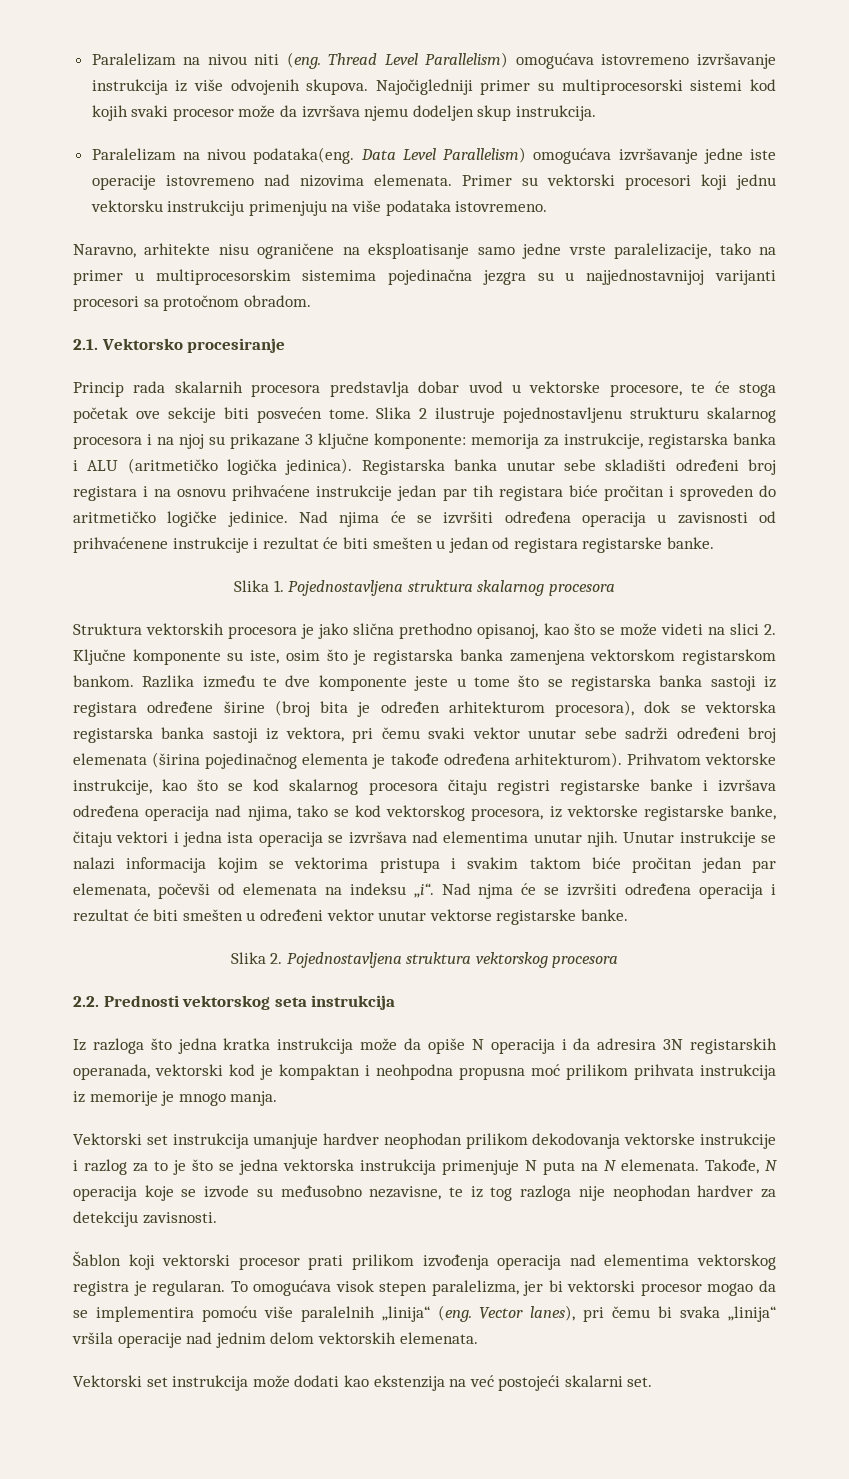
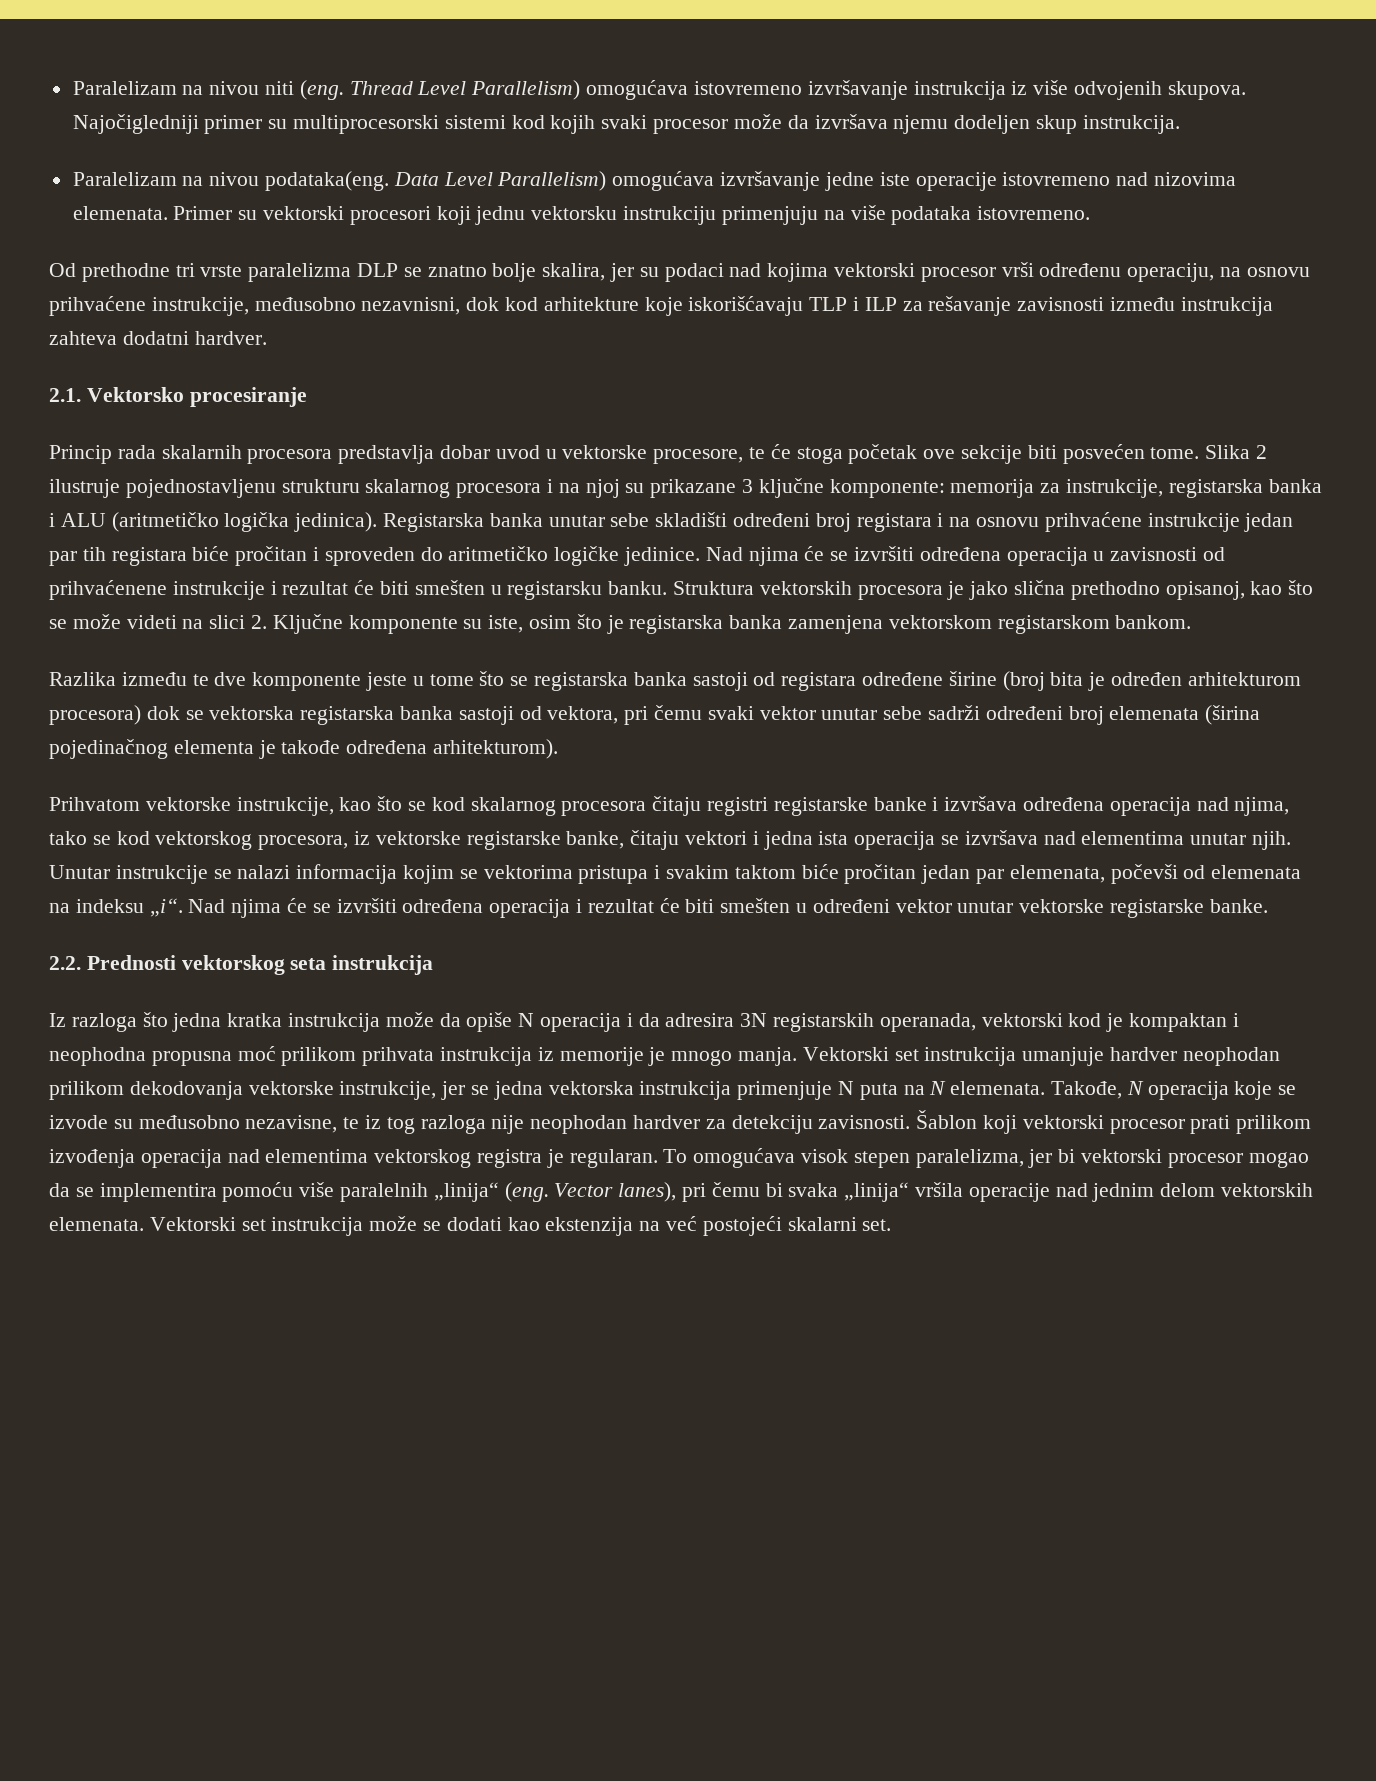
- Naravno, arhitekte nisu ograničene na eksploatisanje samo jedne vrste paralelizacije, tako na primer u multiprocesorskim sistemima pojedinačna jezgra su u najjednostavnijoj varijanti procesori sa protočnom obradom.
+ Od prethodne tri vrste paralelizma DLP se znatno bolje skalira, jer su podaci nad kojima vektorski procesor vrši određenu operaciju, na osnovu prihvaćene instrukcije, međusobno nezavnisni, dok kod arhitekture koje iskorišćavaju TLP i ILP za rešavanje zavisnosti između instrukcija zahteva dodatni hardver.
- Nad njima će se izvršiti određena operacija u zavisnosti od prihvaćenene instrukcije i rezultat će biti smešten u jedan od registara registarske banke.
- Slika 1. Pojednostavljena struktura skalarnog procesora
- Struktura vektorskih procesora je jako slična prethodno opisanoj, kao što se može videti na slici 2. Ključne komponente su iste, osim što je registarska banka zamenjena vektorskom registarskom bankom. Razlika između te dve komponente jeste u tome što se registarska banka sastoji iz registara određene širine (broj bita je određen arhitekturom procesora), dok se vektorska registarska banka sastoji iz vektora, pri čemu svaki vektor unutar sebe sadrži određeni broj elemenata (širina pojedinačnog elementa je takođe određena arhitekturom). Prihvatom vektorske instrukcije, kao što se kod skalarnog procesora čitaju registri registarske banke i izvršava određena operacija nad njima, tako se kod vektorskog procesora, iz vektorske registarske banke, čitaju vektori i jedna ista operacija se izvršava nad elementima unutar njih.
+ Nad njima će se izvršiti određena operacija u zavisnosti od prihvaćenene instrukcije i rezultat će biti smešten u registarsku banku. Struktura vektorskih procesora je jako slična prethodno opisanoj, kao što se može videti na slici 2. Ključne komponente su iste, osim što je registarska banka zamenjena vektorskom registarskom bankom.
+ Razlika između te dve komponente jeste u tome što se registarska banka sastoji od registara određene širine (broj bita je određen arhitekturom procesora) dok se vektorska registarska banka sastoji od vektora, pri čemu svaki vektor unutar sebe sadrži određeni broj elemenata (širina pojedinačnog elementa je takođe određena arhitekturom).
+ Prihvatom vektorske instrukcije, kao što se kod skalarnog procesora čitaju registri registarske banke i izvršava određena operacija nad njima, tako se kod vektorskog procesora, iz vektorske registarske banke, čitaju vektori i jedna ista operacija se izvršava nad elementima unutar njih.
- Nad njma će se izvršiti određena operacija i rezultat će biti smešten u određeni vektor unutar vektorse registarske banke.
- Slika 2. Pojednostavljena struktura vektorskog procesora
+ Nad njima će se izvršiti određena operacija i rezultat će biti smešten u određeni vektor unutar vektorske registarske banke.
- Iz razloga što jedna kratka instrukcija može da opiše N operacija i da adresira 3N registarskih operanada, vektorski kod je kompaktan i neohpodna propusna moć prilikom prihvata instrukcija iz memorije je mnogo manja.
- Vektorski set instrukcija umanjuje hardver neophodan prilikom dekodovanja vektorske instrukcije i razlog za to je što se jedna vektorska instrukcija primenjuje N puta na N elemenata.
+ Iz razloga što jedna kratka instrukcija može da opiše N operacija i da adresira 3N registarskih operanada, vektorski kod je kompaktan i neophodna propusna moć prilikom prihvata instrukcija iz memorije je mnogo manja. Vektorski set instrukcija umanjuje hardver neophodan prilikom dekodovanja vektorske instrukcije, jer se jedna vektorska instrukcija primenjuje N puta na N elemenata.
- Takođe, N operacija koje se izvode su međusobno nezavisne, te iz tog razloga nije neophodan hardver za detekciju zavisnosti.
- Šablon koji vektorski procesor prati prilikom izvođenja operacija nad elementima vektorskog registra je regularan.
+ Takođe, N operacija koje se izvode su međusobno nezavisne, te iz tog razloga nije neophodan hardver za detekciju zavisnosti. Šablon koji vektorski procesor prati prilikom izvođenja operacija nad elementima vektorskog registra je regularan.
- Vector lanes), pri čemu bi svaka „linija“ vršila operacije nad jednim delom vektorskih elemenata.
- Vektorski set instrukcija može dodati kao ekstenzija na već postojeći skalarni set.
+ Vector lanes), pri čemu bi svaka „linija“ vršila operacije nad jednim delom vektorskih elemenata. Vektorski set instrukcija može se dodati kao ekstenzija na već postojeći skalarni set.

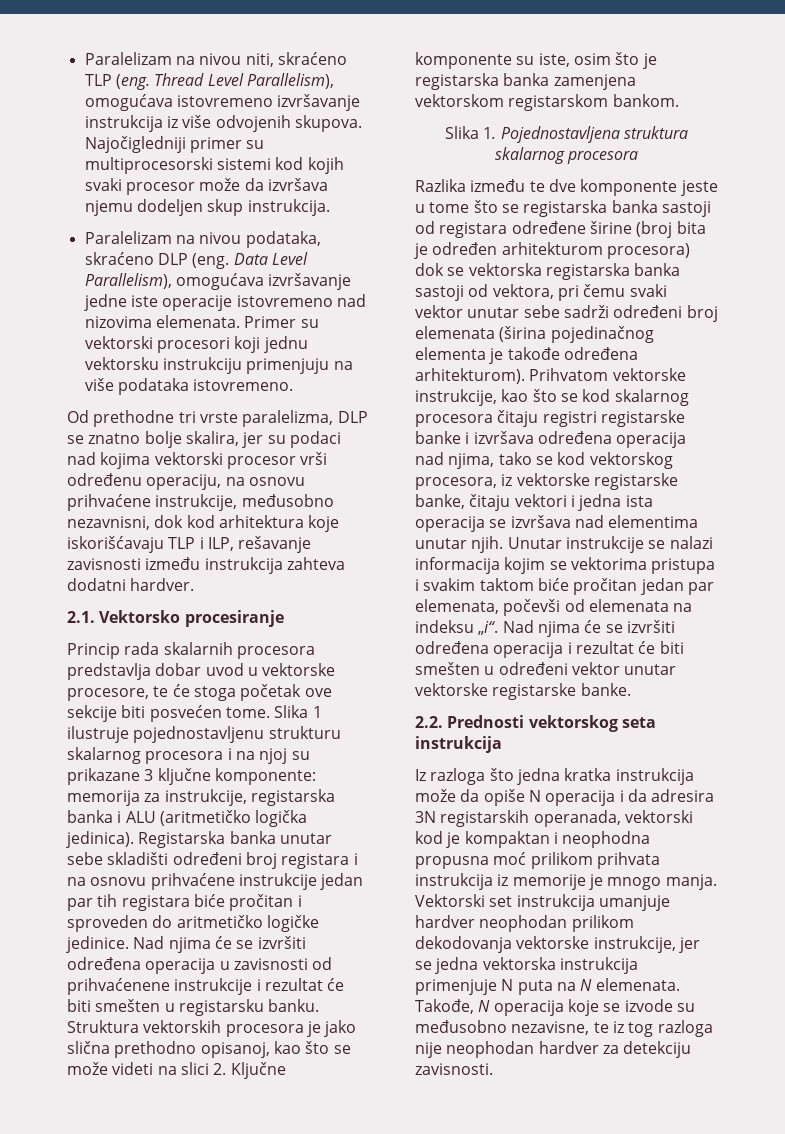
- Paralelizam na nivou niti (eng.
+ Paralelizam na nivou niti, skraćeno TLP (eng.
- Thread Level Parallelism) omogućava istovremeno izvršavanje instrukcija iz više odvojenih skupova.
+ Thread Level Parallelism), omogućava istovremeno izvršavanje instrukcija iz više odvojenih skupova.
- Paralelizam na nivou podataka(eng.
+ Paralelizam na nivou podataka, skraćeno DLP (eng.
- Data Level Parallelism) omogućava izvršavanje jedne iste operacije istovremeno nad nizovima elemenata.
+ Data Level Parallelism), omogućava izvršavanje jedne iste operacije istovremeno nad nizovima elemenata.
- Od prethodne tri vrste paralelizma DLP se znatno bolje skalira, jer su podaci nad kojima vektorski procesor vrši određenu operaciju, na osnovu prihvaćene instrukcije, međusobno nezavnisni, dok kod arhitekture koje iskorišćavaju TLP i ILP za rešavanje zavisnosti između instrukcija zahteva dodatni hardver.
+ Od prethodne tri vrste paralelizma, DLP se znatno bolje skalira, jer su podaci nad kojima vektorski procesor vrši određenu operaciju, na osnovu prihvaćene instrukcije, međusobno nezavnisni, dok kod arhitektura koje iskorišćavaju TLP i ILP, rešavanje zavisnosti između instrukcija zahteva dodatni hardver.
- Slika 2 ilustruje pojednostavljenu strukturu skalarnog procesora i na njoj su prikazane 3 ključne komponente: memorija za instrukcije, registarska banka i ALU (aritmetičko logička jedinica).
+ Slika 1 ilustruje pojednostavljenu strukturu skalarnog procesora i na njoj su prikazane 3 ključne komponente: memorija za instrukcije, registarska banka i ALU (aritmetičko logička jedinica).
+ Slika 1. Pojednostavljena struktura skalarnog procesora
- Razlika između te dve komponente jeste u tome što se registarska banka sastoji od registara određene širine (broj bita je određen arhitekturom procesora) dok se vektorska registarska banka sastoji od vektora, pri čemu svaki vektor unutar sebe sadrži određeni broj elemenata (širina pojedinačnog elementa je takođe određena arhitekturom).
- Prihvatom vektorske instrukcije, kao što se kod skalarnog procesora čitaju registri registarske banke i izvršava određena operacija nad njima, tako se kod vektorskog procesora, iz vektorske registarske banke, čitaju vektori i jedna ista operacija se izvršava nad elementima unutar njih.
+ Razlika između te dve komponente jeste u tome što se registarska banka sastoji od registara određene širine (broj bita je određen arhitekturom procesora) dok se vektorska registarska banka sastoji od vektora, pri čemu svaki vektor unutar sebe sadrži određeni broj elemenata (širina pojedinačnog elementa je takođe određena arhitekturom). Prihvatom vektorske instrukcije, kao što se kod skalarnog procesora čitaju registri registarske banke i izvršava određena operacija nad njima, tako se kod vektorskog procesora, iz vektorske registarske banke, čitaju vektori i jedna ista operacija se izvršava nad elementima unutar njih.
- Šablon koji vektorski procesor prati prilikom izvođenja operacija nad elementima vektorskog registra je regularan. To omogućava visok stepen paralelizma, jer bi vektorski procesor mogao da se implementira pomoću više paralelnih „linija“ (eng. Vector lanes), pri čemu bi svaka „linija“ vršila operacije nad jednim delom vektorskih elemenata. Vektorski set instrukcija može se dodati kao ekstenzija na već postojeći skalarni set.

